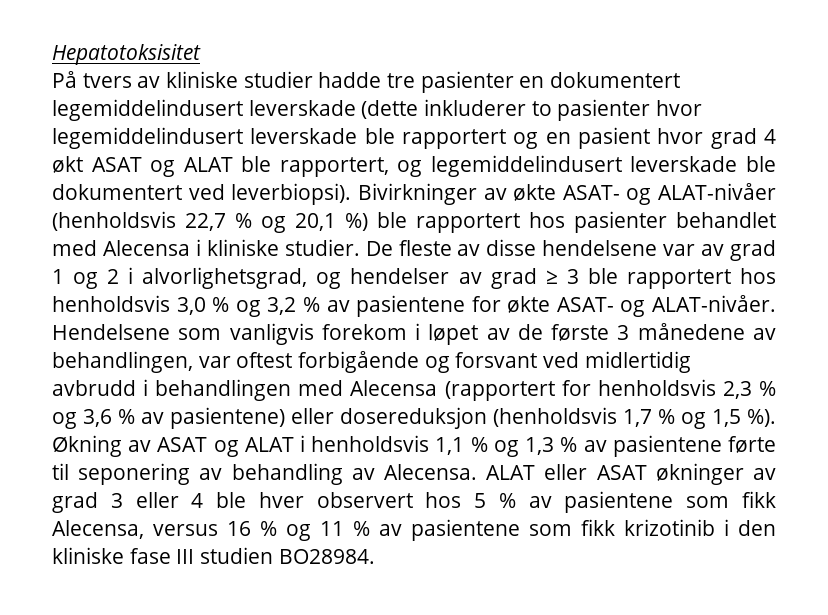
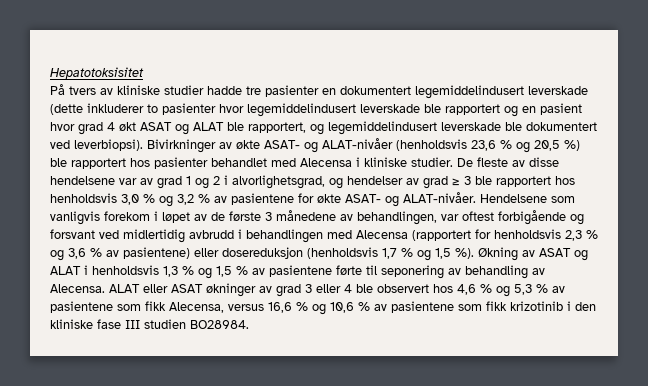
- Bivirkninger av økte ASAT- og ALAT-nivåer (henholdsvis 22,7 % og 20,1 %) ble rapportert hos pasienter behandlet med Alecensa i kliniske studier.
+ Bivirkninger av økte ASAT- og ALAT-nivåer (henholdsvis 23,6 % og 20,5 %) ble rapportert hos pasienter behandlet med Alecensa i kliniske studier.
- Økning av ASAT og ALAT i henholdsvis 1,1 % og 1,3 % av pasientene førte til seponering av behandling av Alecensa.
+ Økning av ASAT og ALAT i henholdsvis 1,3 % og 1,5 % av pasientene førte til seponering av behandling av Alecensa.
- ALAT eller ASAT økninger av grad 3 eller 4 ble hver observert hos 5 % av pasientene som fikk Alecensa, versus 16 % og 11 % av pasientene som fikk krizotinib i den kliniske fase III studien BO28984.
+ ALAT eller ASAT økninger av grad 3 eller 4 ble observert hos 4,6 % og 5,3 % av pasientene som fikk Alecensa, versus 16,6 % og 10,6 % av pasientene som fikk krizotinib i den kliniske fase III studien BO28984.

